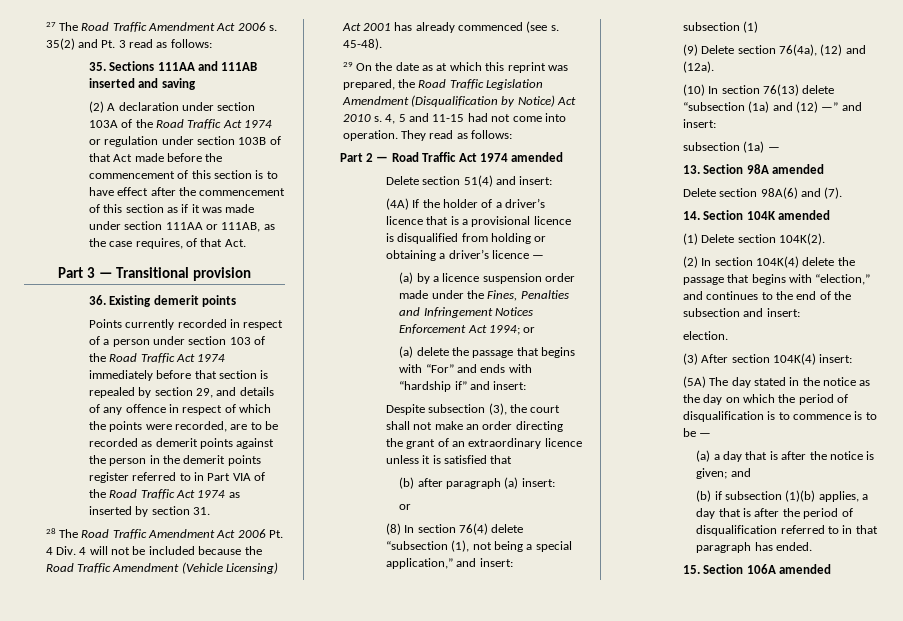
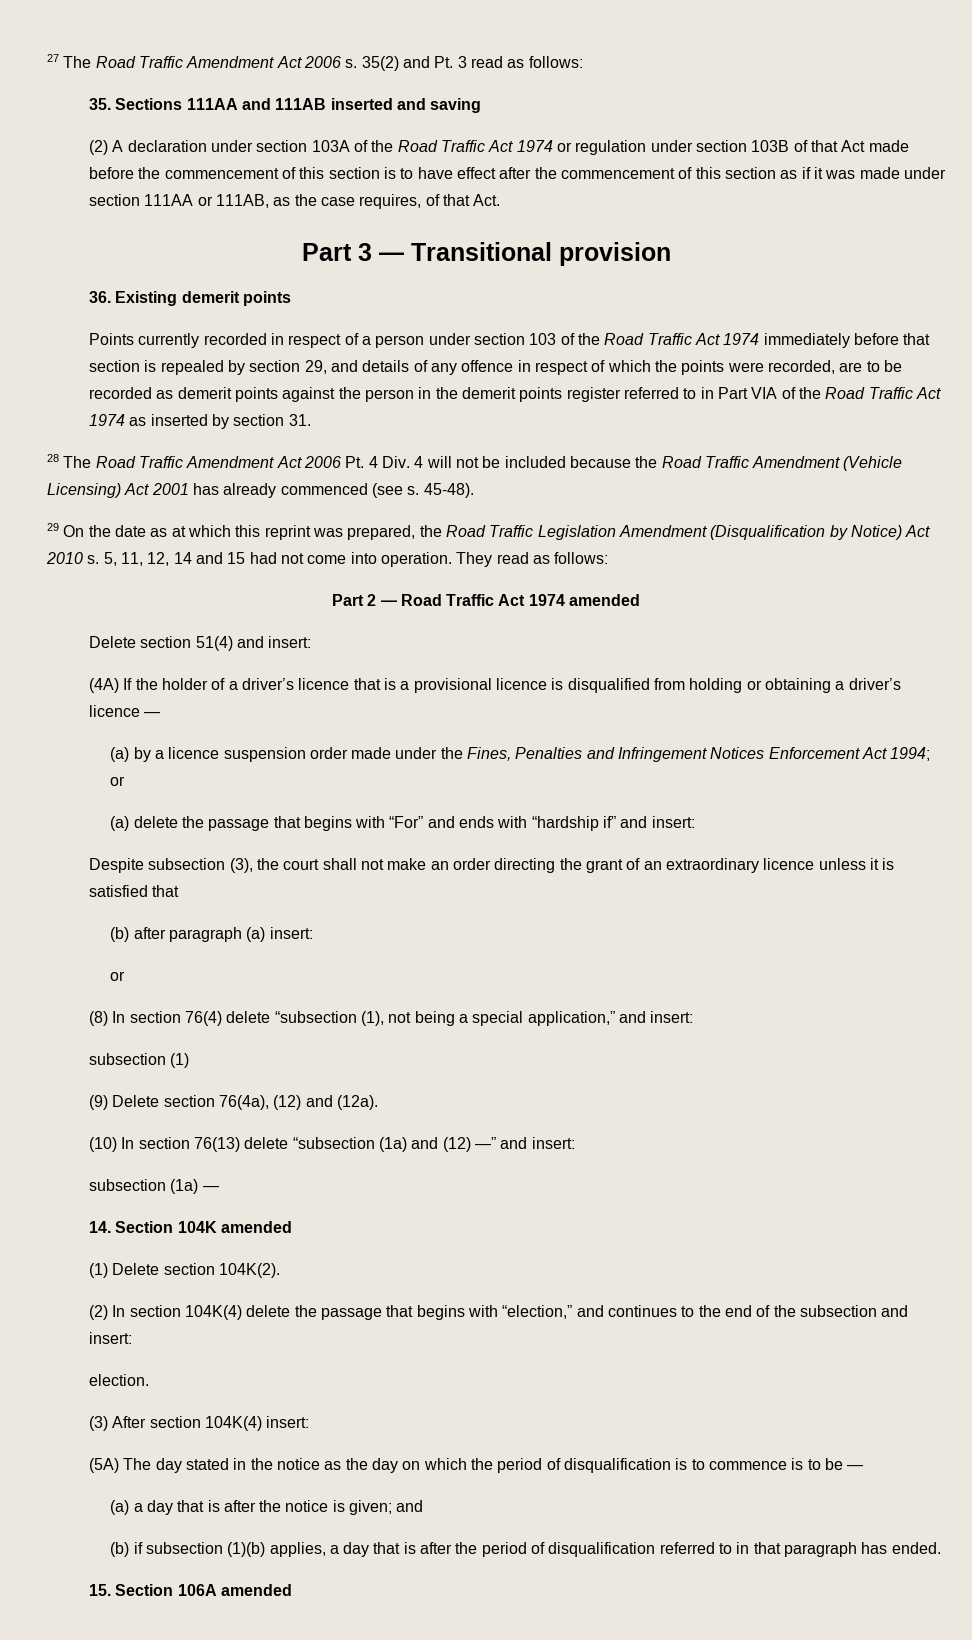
- 4, 5 and 11-15 had not come into operation.
+ 5, 11, 12, 14 and 15 had not come into operation.
- 13. Section 98A amended
- Delete section 98A(6) and (7).

